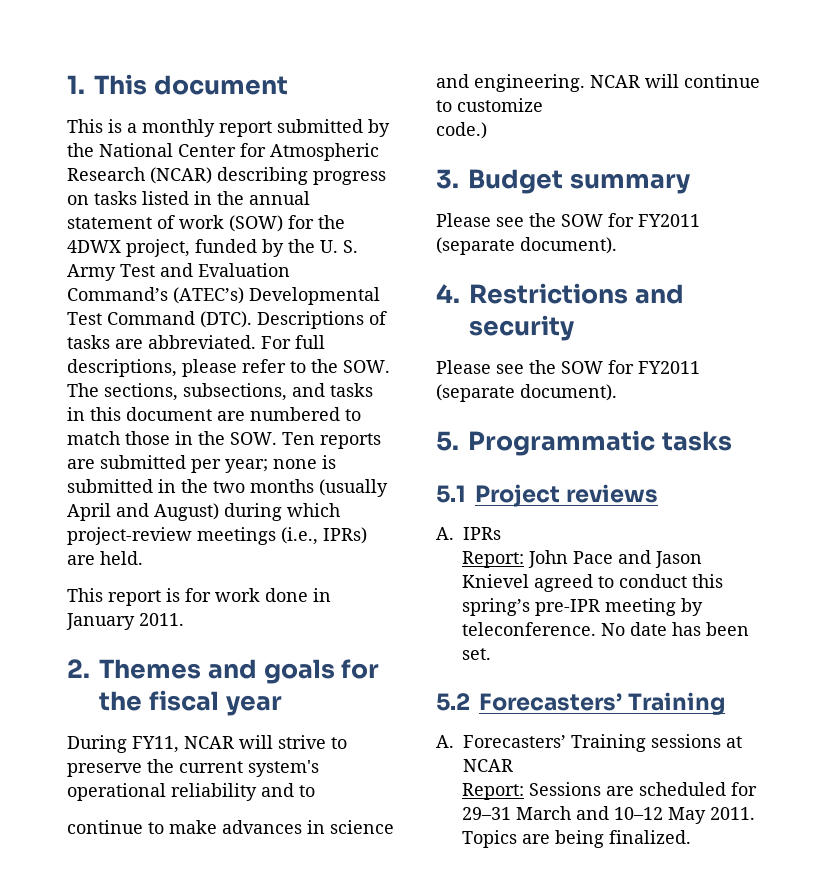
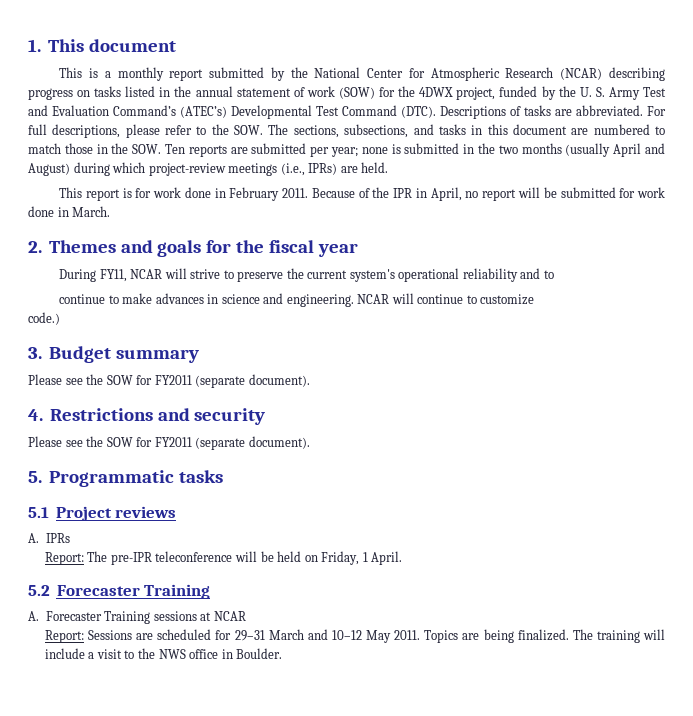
- This report is for work done in January 2011.
+ This report is for work done in February 2011. Because of the IPR in April, no report will be submitted for work done in March.
- Report: John Pace and Jason Knievel agreed to conduct this spring’s pre-IPR meeting by teleconference. No date has been set.
+ Report: The pre-IPR teleconference will be held on Friday, 1 April.
- 5.2 Forecasters’ Training
+ 5.2 Forecaster Training
- A. Forecasters’ Training sessions at NCAR
+ A. Forecaster Training sessions at NCAR
+ The training will include a visit to the NWS office in Boulder.

